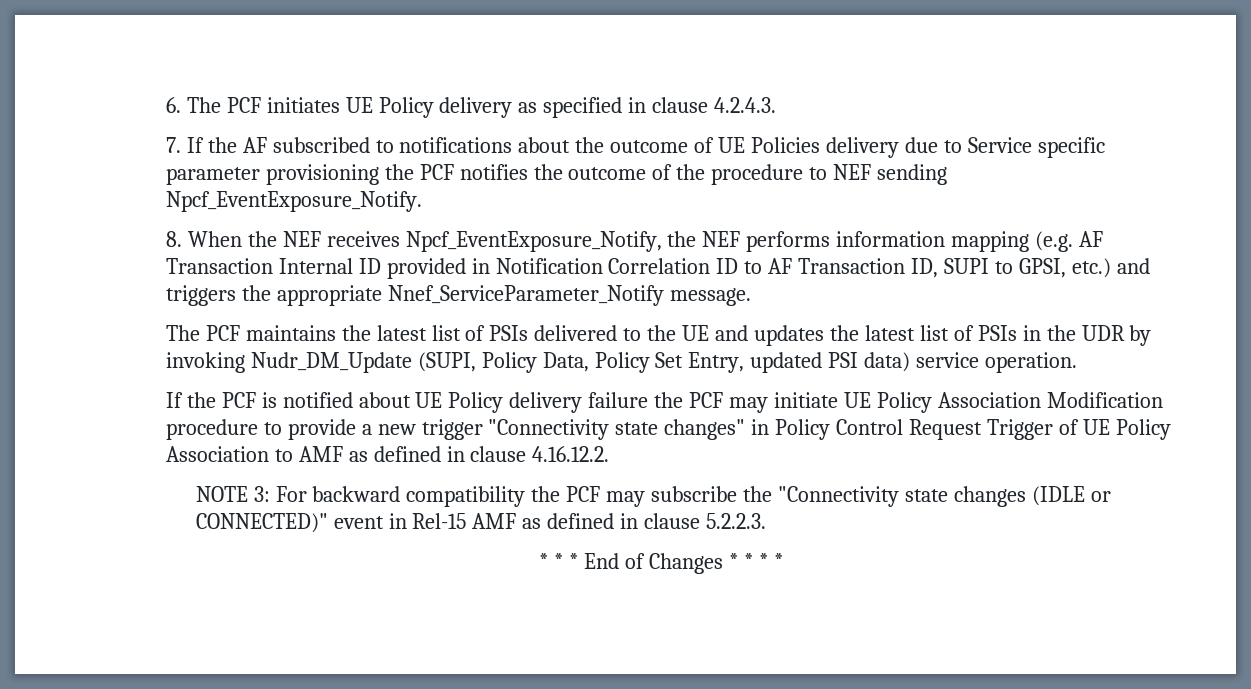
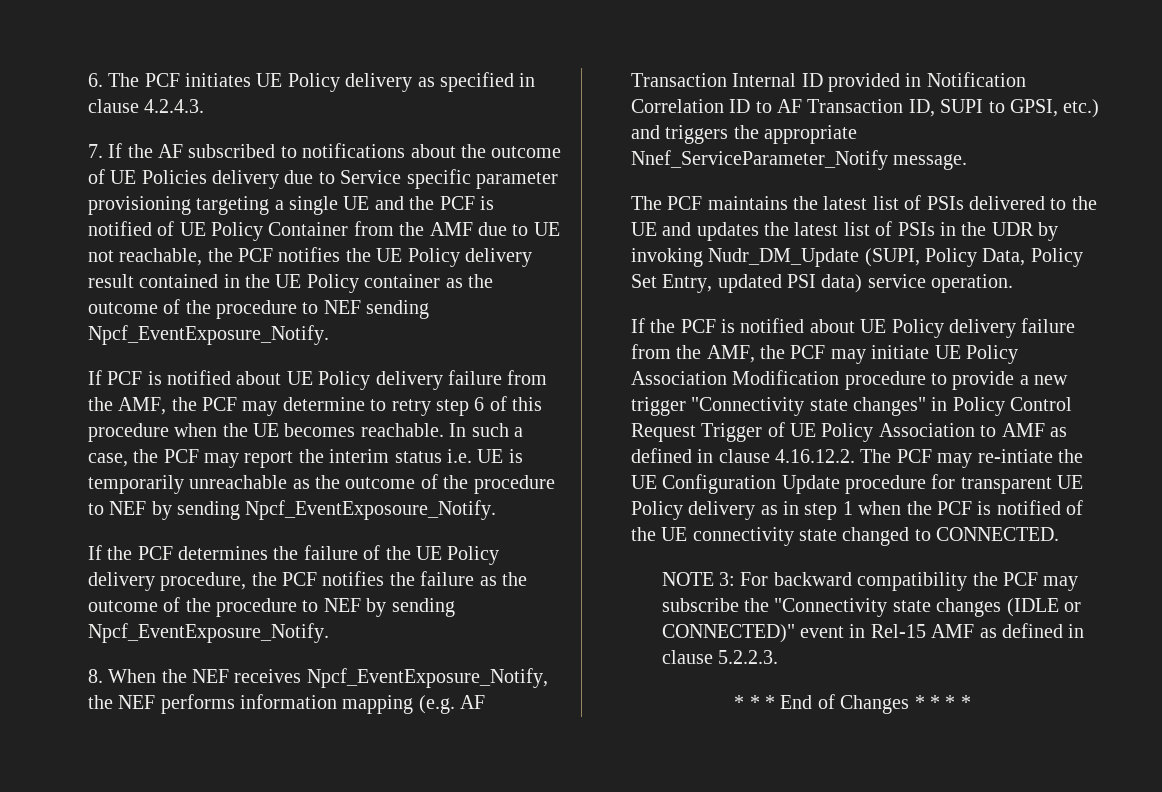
- 7. If the AF subscribed to notifications about the outcome of UE Policies delivery due to Service specific parameter provisioning the PCF notifies the outcome of the procedure to NEF sending Npcf_EventExposure_Notify.
+ 7. If the AF subscribed to notifications about the outcome of UE Policies delivery due to Service specific parameter provisioning targeting a single UE and the PCF is notified of UE Policy Container from the AMF due to UE not reachable, the PCF notifies the UE Policy delivery result contained in the UE Policy container as the outcome of the procedure to NEF sending Npcf_EventExposure_Notify.
+ If PCF is notified about UE Policy delivery failure from the AMF, the PCF may determine to retry step 6 of this procedure when the UE becomes reachable. In such a case, the PCF may report the interim status i.e. UE is temporarily unreachable as the outcome of the procedure to NEF by sending Npcf_EventExposoure_Notify.
+ If the PCF determines the failure of the UE Policy delivery procedure, the PCF notifies the failure as the outcome of the procedure to NEF by sending Npcf_EventExposure_Notify.
- If the PCF is notified about UE Policy delivery failure the PCF may initiate UE Policy Association Modification procedure to provide a new trigger "Connectivity state changes" in Policy Control Request Trigger of UE Policy Association to AMF as defined in clause 4.16.12.2.
+ If the PCF is notified about UE Policy delivery failure from the AMF, the PCF may initiate UE Policy Association Modification procedure to provide a new trigger "Connectivity state changes" in Policy Control Request Trigger of UE Policy Association to AMF as defined in clause 4.16.12.2. The PCF may re-intiate the UE Configuration Update procedure for transparent UE Policy delivery as in step 1 when the PCF is notified of the UE connectivity state changed to CONNECTED.

